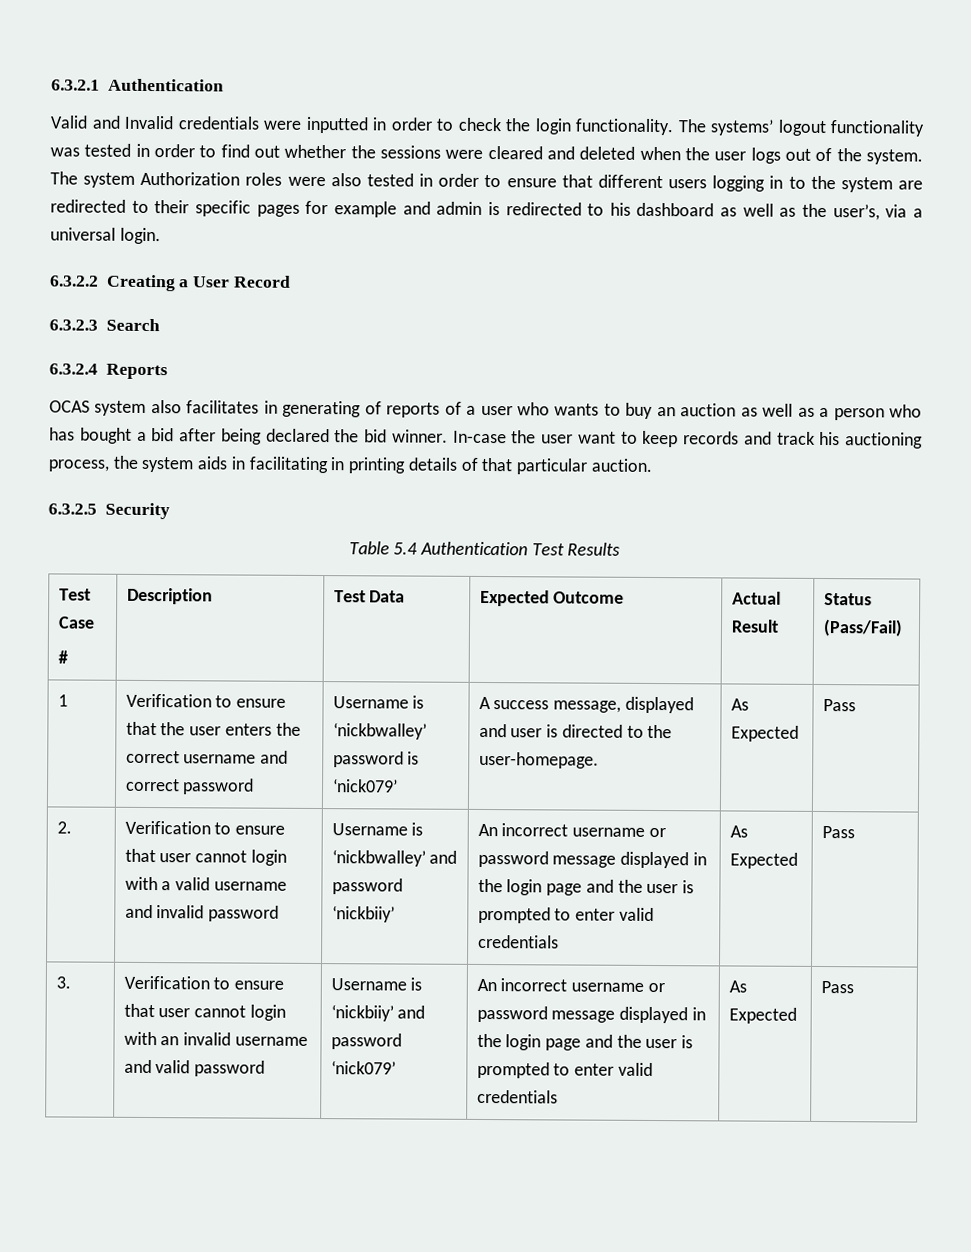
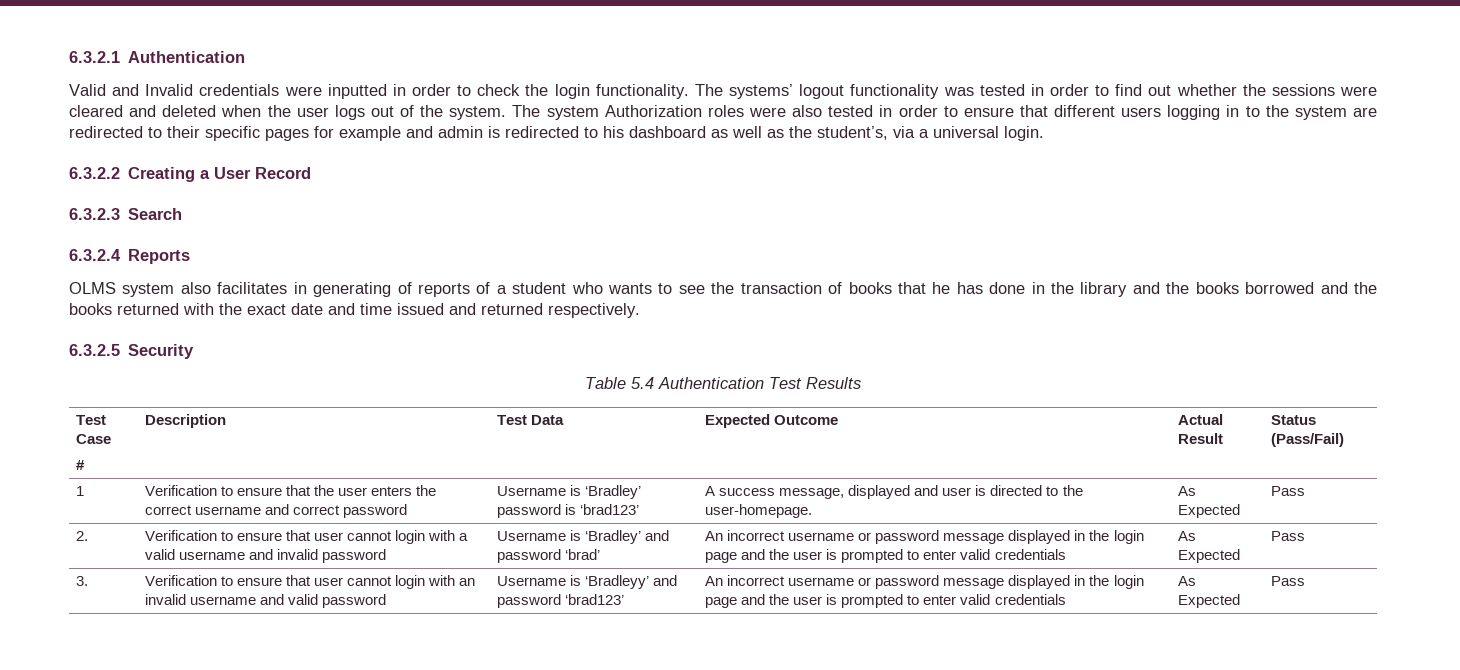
- The system Authorization roles were also tested in order to ensure that different users logging in to the system are redirected to their specific pages for example and admin is redirected to his dashboard as well as the user’s, via a universal login.
+ The system Authorization roles were also tested in order to ensure that different users logging in to the system are redirected to their specific pages for example and admin is redirected to his dashboard as well as the student’s, via a universal login.
- OCAS system also facilitates in generating of reports of a user who wants to buy an auction as well as a person who has bought a bid after being declared the bid winner. In-case the user want to keep records and track his auctioning process, the system aids in facilitating in printing details of that particular auction.
+ OLMS system also facilitates in generating of reports of a student who wants to see the transaction of books that he has done in the library and the books borrowed and the books returned with the exact date and time issued and returned respectively.
- 1 | Verification to ensure that the user enters the correct username and correct password | Username is ‘nickbwalley’ password is ‘nick079’ | A success message, displayed and user is directed to the user-homepage. | As Expected | Pass
+ 1 | Verification to ensure that the user enters the correct username and correct password | Username is ‘Bradley’ password is ‘brad123’ | A success message, displayed and user is directed to the user-homepage. | As Expected | Pass
- Username is ‘nickbwalley’ and password ‘nickbiiy’
+ Username is ‘Bradley’ and password ‘brad’
- Username is ‘nickbiiy’ and password ‘nick079’
+ Username is ‘Bradleyy’ and password ‘brad123’

